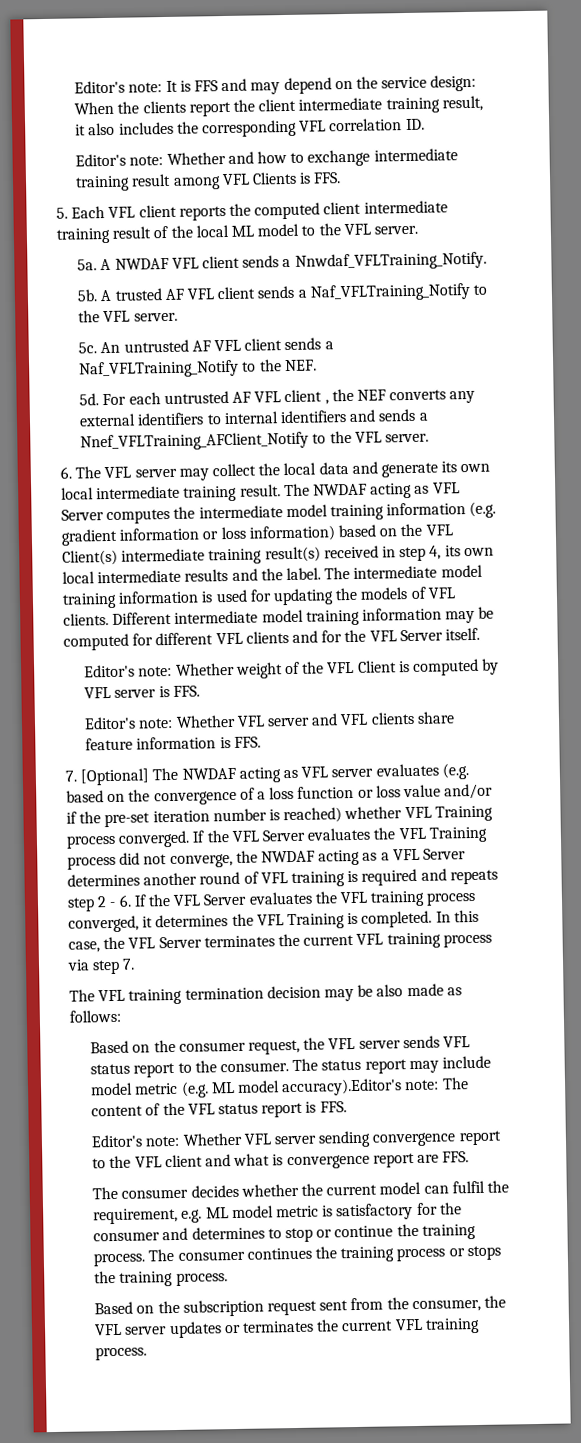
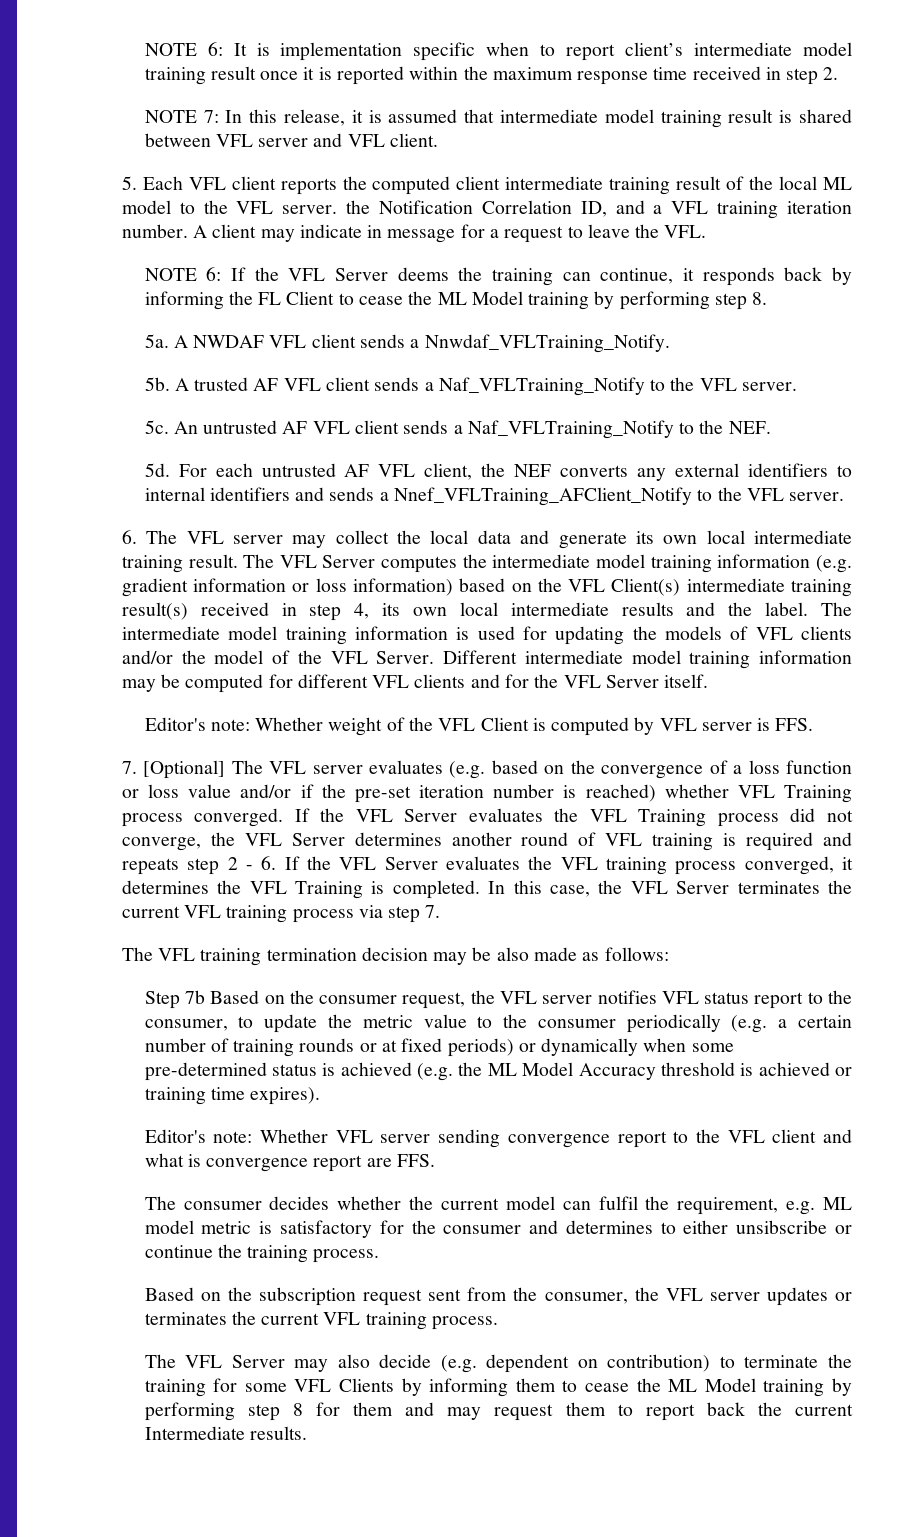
- Editor's note: It is FFS and may depend on the service design: When the clients report the client intermediate training result, it also includes the corresponding VFL correlation ID.
- Editor's note: Whether and how to exchange intermediate training result among VFL Clients is FFS.
+ NOTE 6: It is implementation specific when to report client’s intermediate model training result once it is reported within the maximum response time received in step 2.
+ NOTE 7: In this release, it is assumed that intermediate model training result is shared between VFL server and VFL client.
- 5. Each VFL client reports the computed client intermediate training result of the local ML model to the VFL server.
+ 5. Each VFL client reports the computed client intermediate training result of the local ML model to the VFL server. the Notification Correlation ID, and a VFL training iteration number. A client may indicate in message for a request to leave the VFL.
+ NOTE 6: If the VFL Server deems the training can continue, it responds back by informing the FL Client to cease the ML Model training by performing step 8.
- For each untrusted AF VFL client , the NEF converts any external identifiers to internal identifiers and sends a Nnef_VFLTraining_AFClient_Notify to the VFL server.
+ For each untrusted AF VFL client, the NEF converts any external identifiers to internal identifiers and sends a Nnef_VFLTraining_AFClient_Notify to the VFL server.
- The NWDAF acting as VFL Server computes the intermediate model training information (e.g. gradient information or loss information) based on the VFL Client(s) intermediate training result(s) received in step 4, its own local intermediate results and the label.
+ The VFL Server computes the intermediate model training information (e.g. gradient information or loss information) based on the VFL Client(s) intermediate training result(s) received in step 4, its own local intermediate results and the label.
- The intermediate model training information is used for updating the models of VFL clients.
+ The intermediate model training information is used for updating the models of VFL clients and/or the model of the VFL Server.
- Editor's note: Whether VFL server and VFL clients share feature information is FFS.
- 7. [Optional] The NWDAF acting as VFL server evaluates (e.g. based on the convergence of a loss function or loss value and/or if the pre-set iteration number is reached) whether VFL Training process converged.
+ 7. [Optional] The VFL server evaluates (e.g. based on the convergence of a loss function or loss value and/or if the pre-set iteration number is reached) whether VFL Training process converged.
- If the VFL Server evaluates the VFL Training process did not converge, the NWDAF acting as a VFL Server determines another round of VFL training is required and repeats step 2 - 6. If the VFL Server evaluates the VFL training process converged, it determines the VFL Training is completed.
+ If the VFL Server evaluates the VFL Training process did not converge, the VFL Server determines another round of VFL training is required and repeats step 2 - 6. If the VFL Server evaluates the VFL training process converged, it determines the VFL Training is completed.
- Based on the consumer request, the VFL server sends VFL status report to the consumer. The status report may include model metric (e.g. ML model accuracy).Editor's note: The content of the VFL status report is FFS.
+ Step 7b Based on the consumer request, the VFL server notifies VFL status report to the consumer, to update the metric value to the consumer periodically (e.g. a certain number of training rounds or at fixed periods) or dynamically when some pre-determined status is achieved (e.g. the ML Model Accuracy threshold is achieved or training time expires).
- The consumer decides whether the current model can fulfil the requirement, e.g. ML model metric is satisfactory for the consumer and determines to stop or continue the training process. The consumer continues the training process or stops the training process.
+ The consumer decides whether the current model can fulfil the requirement, e.g. ML model metric is satisfactory for the consumer and determines to either unsibscribe or continue the training process.
+ The VFL Server may also decide (e.g. dependent on contribution) to terminate the training for some VFL Clients by informing them to cease the ML Model training by performing step 8 for them and may request them to report back the current Intermediate results.

